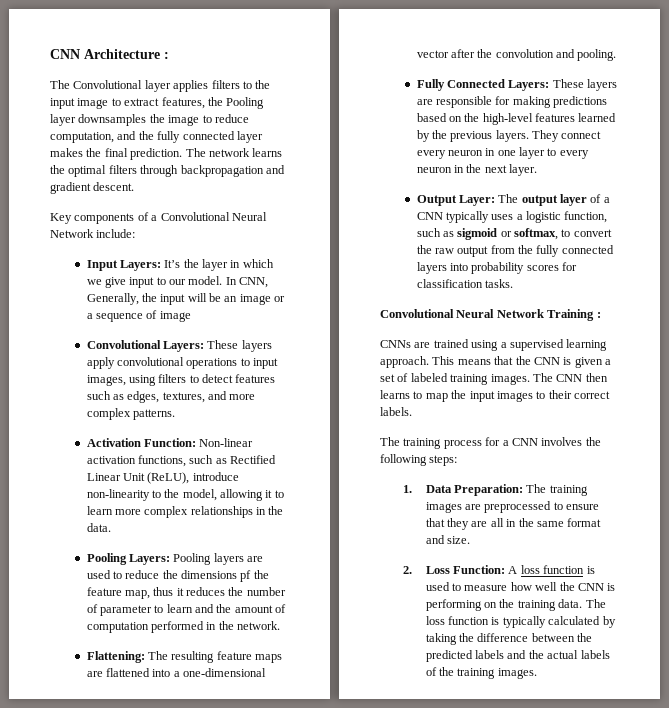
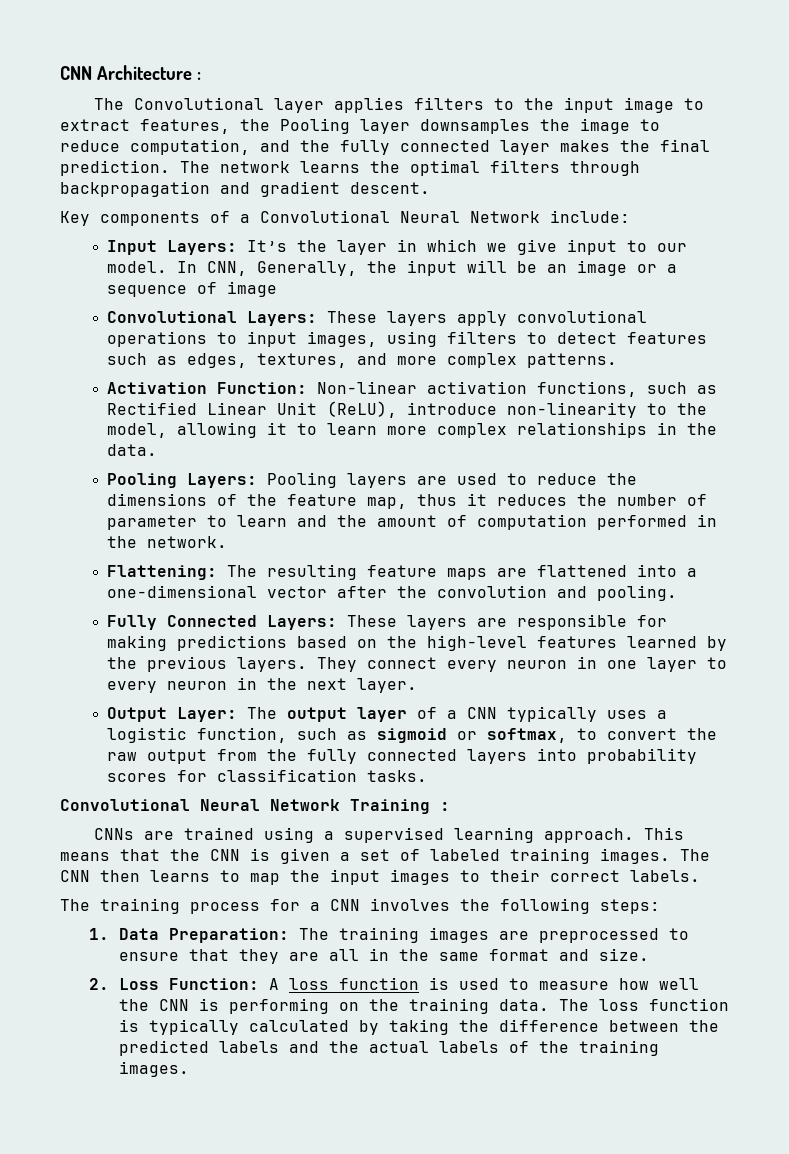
- Pooling Layers: Pooling layers are used to reduce the dimensions pf the feature map, thus it reduces the number of parameter to learn and the amount of computation performed in the network.
+ Pooling Layers: Pooling layers are used to reduce the dimensions of the feature map, thus it reduces the number of parameter to learn and the amount of computation performed in the network.

